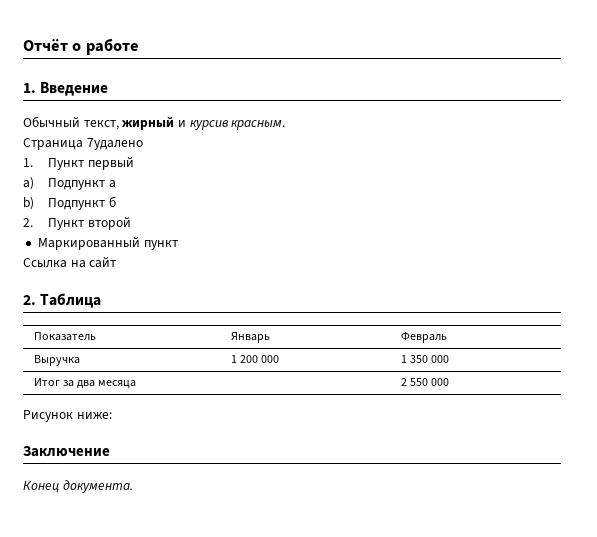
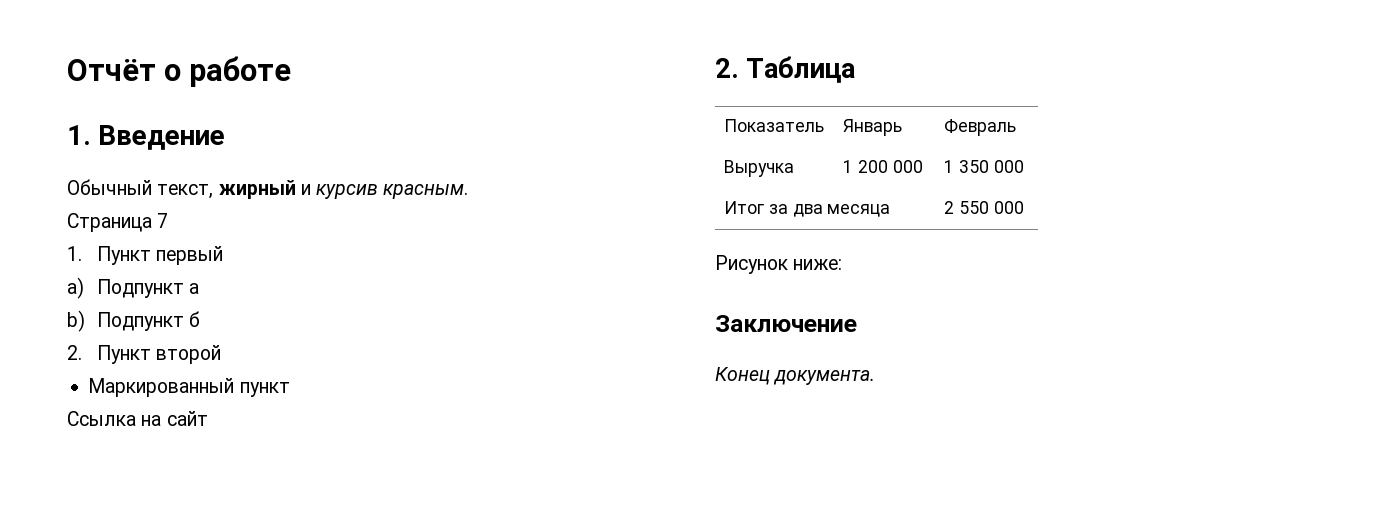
- Страница 7удалено
+ Страница 7

